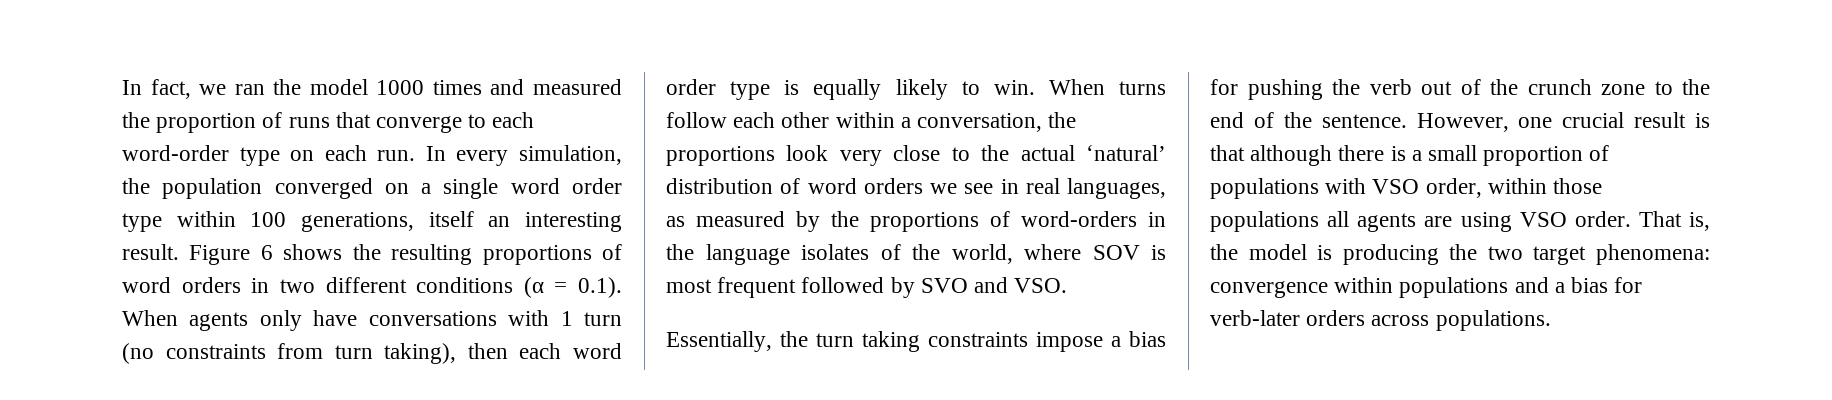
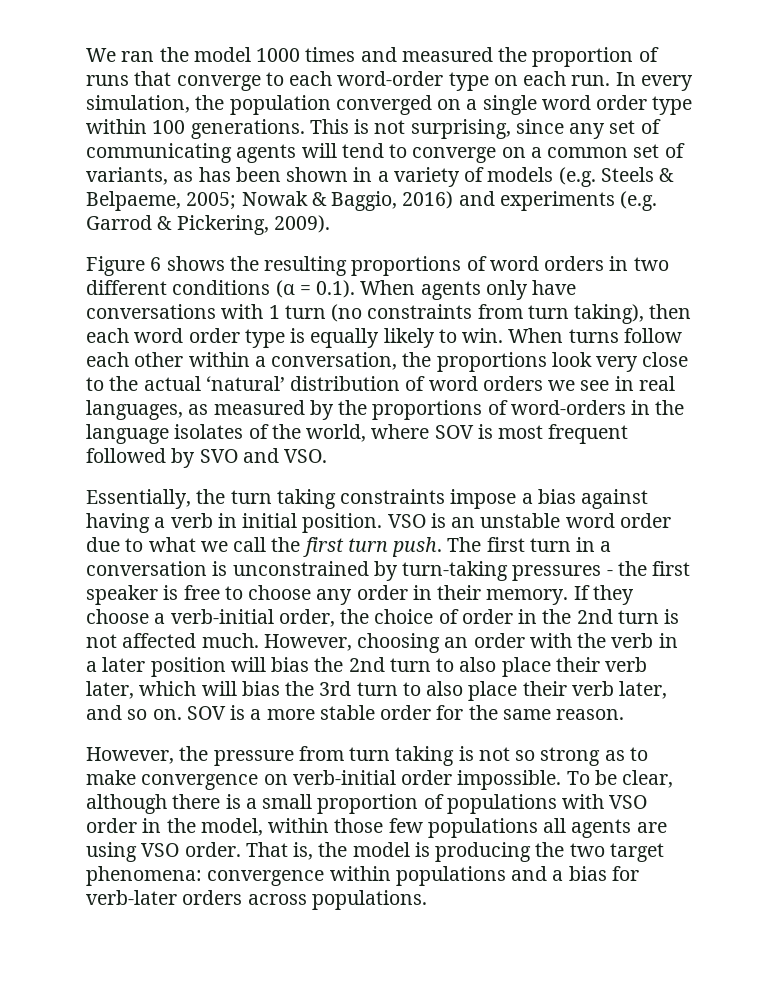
- In fact, we ran the model 1000 times and measured the proportion of runs that converge to each word-order type on each run.
+ We ran the model 1000 times and measured the proportion of runs that converge to each word-order type on each run.
- In every simulation, the population converged on a single word order type within 100 generations, itself an interesting result. Figure 6 shows the resulting proportions of word orders in two different conditions (α = 0.1). When agents only have conversations with 1 turn (no constraints from turn taking), then each word order type is equally likely to win.
+ In every simulation, the population converged on a single word order type within 100 generations. This is not surprising, since any set of communicating agents will tend to converge on a common set of variants, as has been shown in a variety of models (e.g. Steels & Belpaeme, 2005; Nowak & Baggio, 2016) and experiments (e.g. Garrod & Pickering, 2009).
+ Figure 6 shows the resulting proportions of word orders in two different conditions (α = 0.1). When agents only have conversations with 1 turn (no constraints from turn taking), then each word order type is equally likely to win.
- Essentially, the turn taking constraints impose a bias for pushing the verb out of the crunch zone to the end of the sentence. However, one crucial result is that although there is a small proportion of populations with VSO order, within those populations all agents are using VSO order.
+ Essentially, the turn taking constraints impose a bias against having a verb in initial position. VSO is an unstable word order due to what we call the first turn push. The first turn in a conversation is unconstrained by turn-taking pressures - the first speaker is free to choose any order in their memory. If they choose a verb-initial order, the choice of order in the 2nd turn is not affected much. However, choosing an order with the verb in a later position will bias the 2nd turn to also place their verb later, which will bias the 3rd turn to also place their verb later, and so on. SOV is a more stable order for the same reason.
+ However, the pressure from turn taking is not so strong as to make convergence on verb-initial order impossible. To be clear, although there is a small proportion of populations with VSO order in the model, within those few populations all agents are using VSO order.

